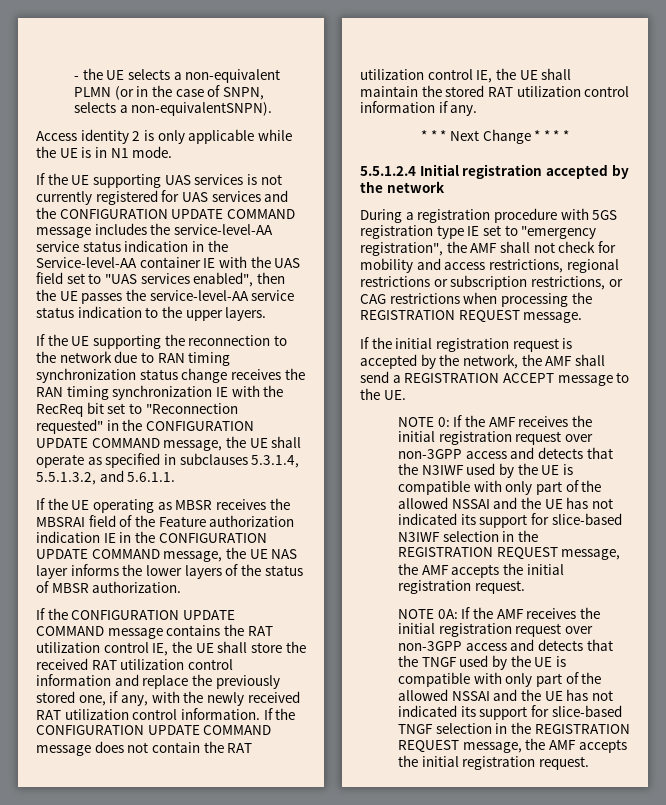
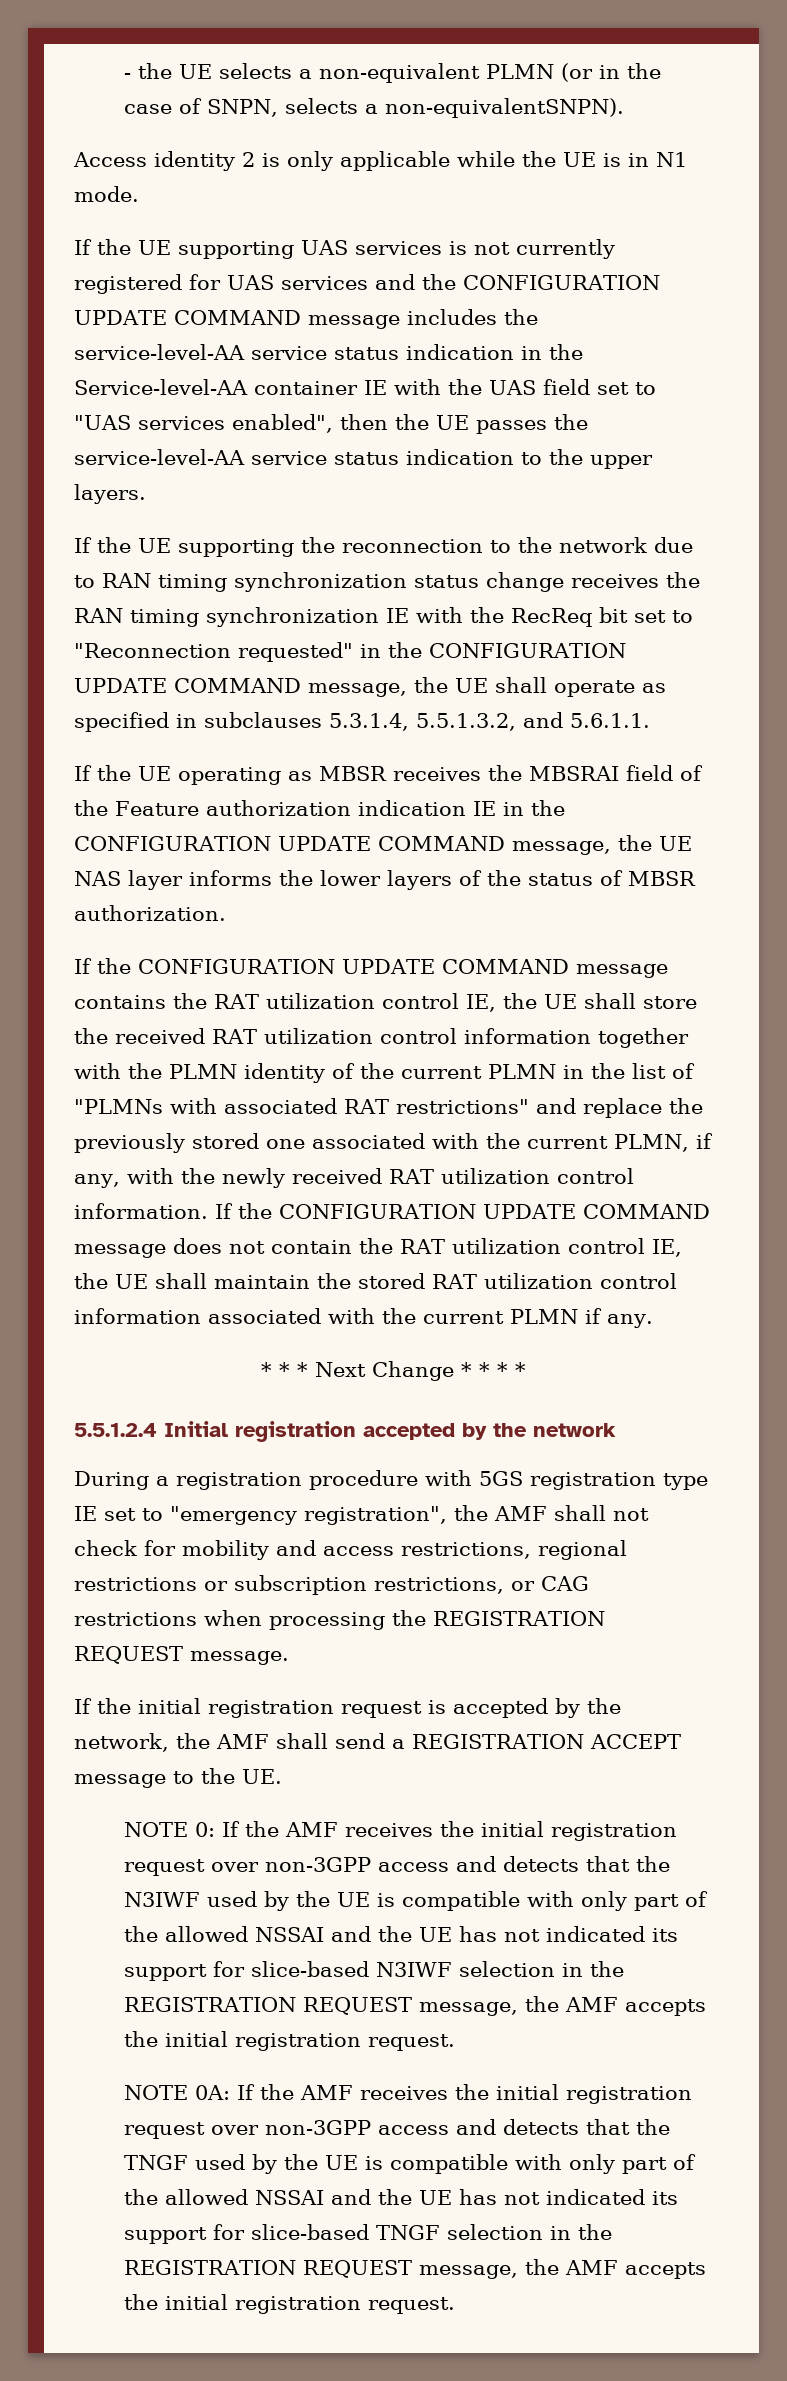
- If the CONFIGURATION UPDATE COMMAND message contains the RAT utilization control IE, the UE shall store the received RAT utilization control information and replace the previously stored one, if any, with the newly received RAT utilization control information.
+ If the CONFIGURATION UPDATE COMMAND message contains the RAT utilization control IE, the UE shall store the received RAT utilization control information together with the PLMN identity of the current PLMN in the list of "PLMNs with associated RAT restrictions" and replace the previously stored one associated with the current PLMN, if any, with the newly received RAT utilization control information.
- If the CONFIGURATION UPDATE COMMAND message does not contain the RAT utilization control IE, the UE shall maintain the stored RAT utilization control information if any.
+ If the CONFIGURATION UPDATE COMMAND message does not contain the RAT utilization control IE, the UE shall maintain the stored RAT utilization control information associated with the current PLMN if any.

